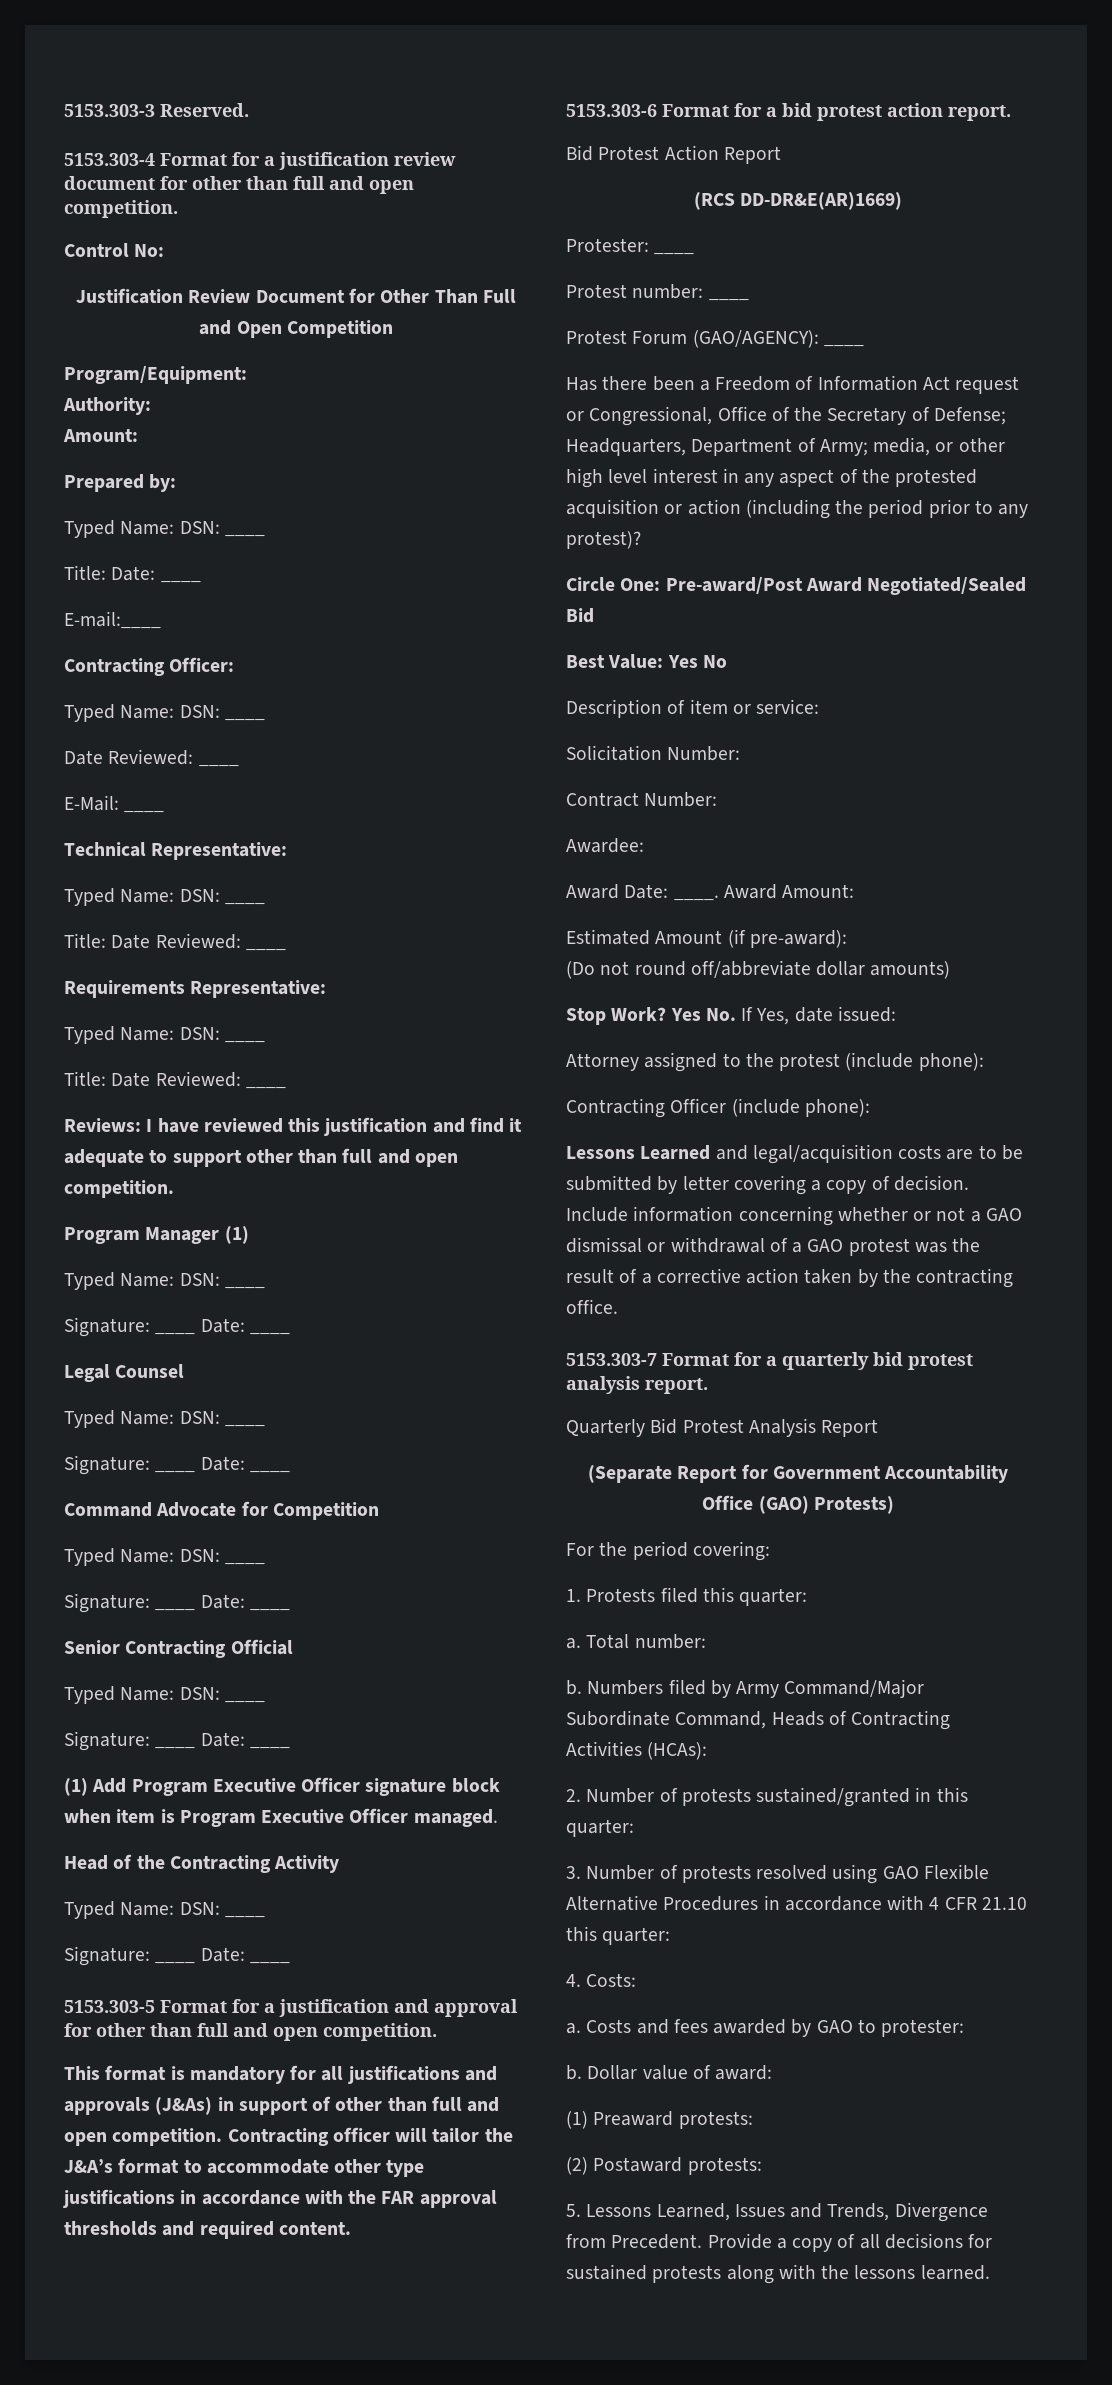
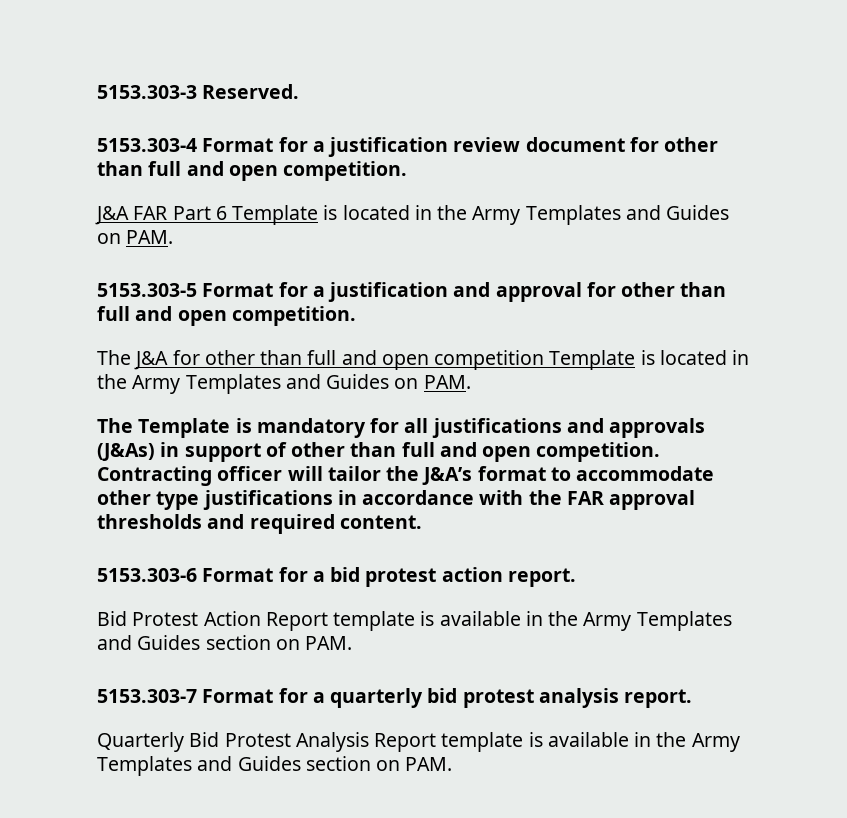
- Control No:
- Justification Review Document for Other Than Full and Open Competition
- Program/Equipment:
- Authority:
- Amount:
- Prepared by:
- Typed Name: DSN: ____
- Title: Date: ____
- E-mail:____
- Contracting Officer:
- Typed Name: DSN: ____
- Date Reviewed: ____
- E-Mail: ____
- Technical Representative:
- Typed Name: DSN: ____
- Title: Date Reviewed: ____
- Requirements Representative:
- Typed Name: DSN: ____
- Title: Date Reviewed: ____
- Reviews: I have reviewed this justification and find it adequate to support other than full and open competition.
- Program Manager (1)
- Typed Name: DSN: ____
- Signature: ____ Date: ____
- Legal Counsel
- Typed Name: DSN: ____
- Signature: ____ Date: ____
- Command Advocate for Competition
- Typed Name: DSN: ____
- Signature: ____ Date: ____
- Senior Contracting Official
- Typed Name: DSN: ____
- Signature: ____ Date: ____
- (1) Add Program Executive Officer signature block when item is Program Executive Officer managed.
- Head of the Contracting Activity
- Typed Name: DSN: ____
- Signature: ____ Date: ____
+ J&A FAR Part 6 Template is located in the Army Templates and Guides on PAM.
- This format is mandatory for all justifications and approvals (J&As) in support of other than full and open competition.
+ The J&A for other than full and open competition Template is located in the Army Templates and Guides on PAM.
+ The Template is mandatory for all justifications and approvals (J&As) in support of other than full and open competition.
- Bid Protest Action Report
- (RCS DD-DR&E(AR)1669)
- Protester: ____
- Protest number: ____
- Protest Forum (GAO/AGENCY): ____
- Has there been a Freedom of Information Act request or Congressional, Office of the Secretary of Defense; Headquarters, Department of Army; media, or other high level interest in any aspect of the protested acquisition or action (including the period prior to any protest)?
- Circle One: Pre-award/Post Award Negotiated/Sealed Bid
- Best Value: Yes No
- Description of item or service:
- Solicitation Number:
- Contract Number:
- Awardee:
- Award Date: ____. Award Amount:
- Estimated Amount (if pre-award):
- (Do not round off/abbreviate dollar amounts)
- Stop Work? Yes No. If Yes, date issued:
- Attorney assigned to the protest (include phone):
- Contracting Officer (include phone):
- Lessons Learned and legal/acquisition costs are to be submitted by letter covering a copy of decision. Include information concerning whether or not a GAO dismissal or withdrawal of a GAO protest was the result of a corrective action taken by the contracting office.
+ Bid Protest Action Report template is available in the Army Templates and Guides section on PAM.
- Quarterly Bid Protest Analysis Report
- (Separate Report for Government Accountability Office (GAO) Protests)
- For the period covering:
- 1. Protests filed this quarter:
- a. Total number:
- b. Numbers filed by Army Command/Major Subordinate Command, Heads of Contracting Activities (HCAs):
- 2. Number of protests sustained/granted in this quarter:
- 3. Number of protests resolved using GAO Flexible Alternative Procedures in accordance with 4 CFR 21.10 this quarter:
- 4. Costs:
- a. Costs and fees awarded by GAO to protester:
- b. Dollar value of award:
- (1) Preaward protests:
- (2) Postaward protests:
- 5. Lessons Learned, Issues and Trends, Divergence from Precedent. Provide a copy of all decisions for sustained protests along with the lessons learned.
+ Quarterly Bid Protest Analysis Report template is available in the Army Templates and Guides section on PAM.

